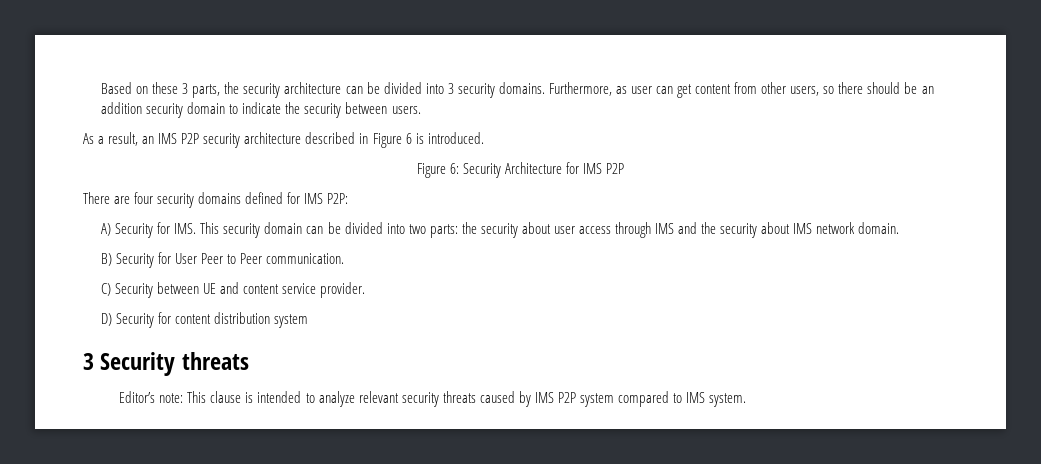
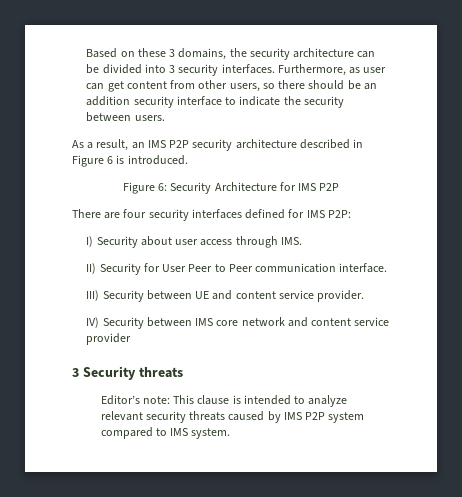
- Based on these 3 parts, the security architecture can be divided into 3 security domains.
+ Based on these 3 domains, the security architecture can be divided into 3 security interfaces.
- Furthermore, as user can get content from other users, so there should be an addition security domain to indicate the security between users.
+ Furthermore, as user can get content from other users, so there should be an addition security interface to indicate the security between users.
- There are four security domains defined for IMS P2P:
+ There are four security interfaces defined for IMS P2P:
- A) Security for IMS. This security domain can be divided into two parts: the security about user access through IMS and the security about IMS network domain.
- B) Security for User Peer to Peer communication.
- C) Security between UE and content service provider.
+ I) Security about user access through IMS.
+ II) Security for User Peer to Peer communication interface.
+ III) Security between UE and content service provider.
- D) Security for content distribution system
+ IV) Security between IMS core network and content service provider

